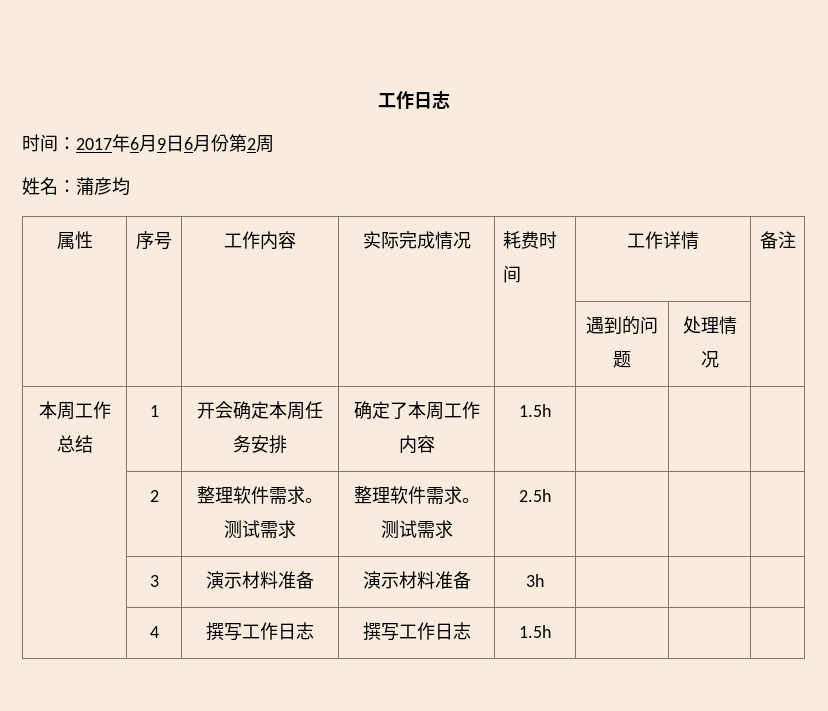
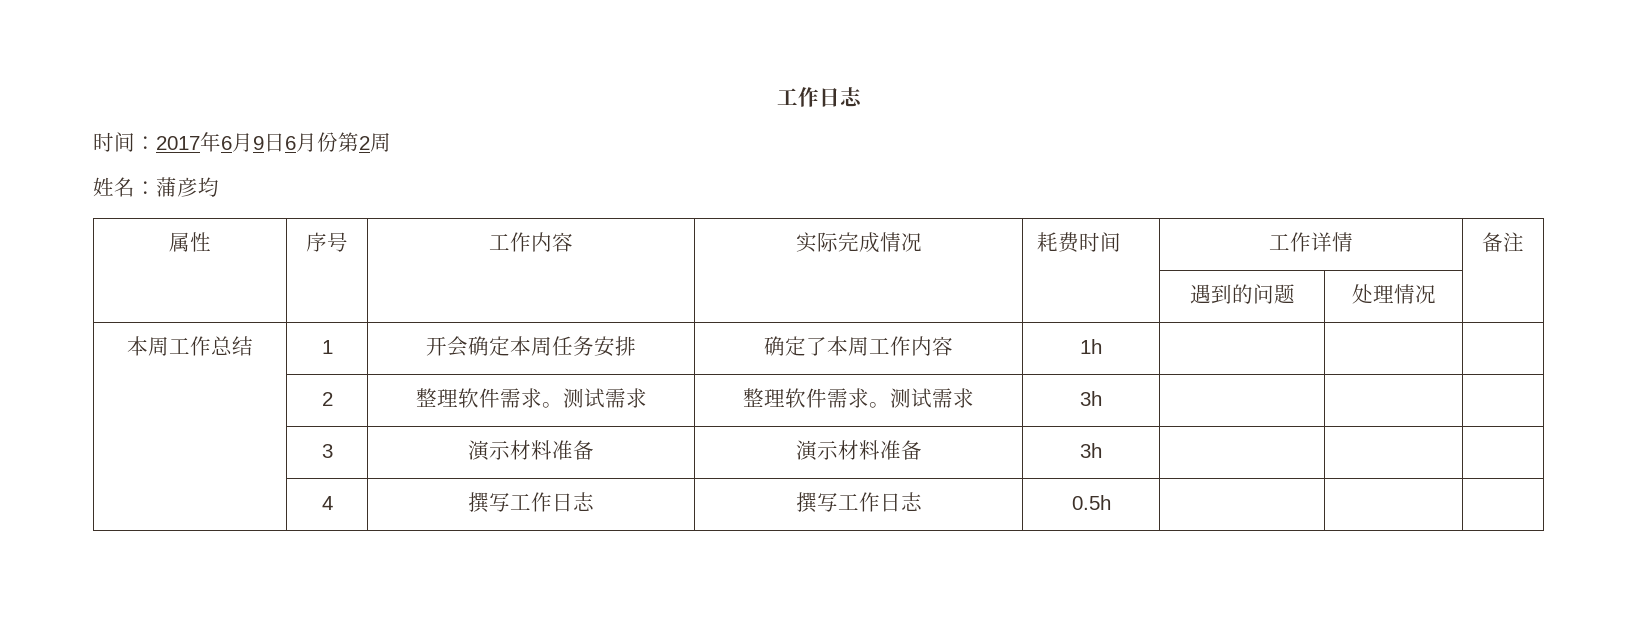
- 本周工作总结 | 1 | 开会确定本周任务安排 | 确定了本周工作内容 | 1.5h | | |
+ 本周工作总结 | 1 | 开会确定本周任务安排 | 确定了本周工作内容 | 1h | | |
- | 2 | 整理软件需求。测试需求 | 整理软件需求。测试需求 | 2.5h | | |
+ | 2 | 整理软件需求。测试需求 | 整理软件需求。测试需求 | 3h | | |
- | 4 | 撰写工作日志 | 撰写工作日志 | 1.5h | | |
+ | 4 | 撰写工作日志 | 撰写工作日志 | 0.5h | | |

